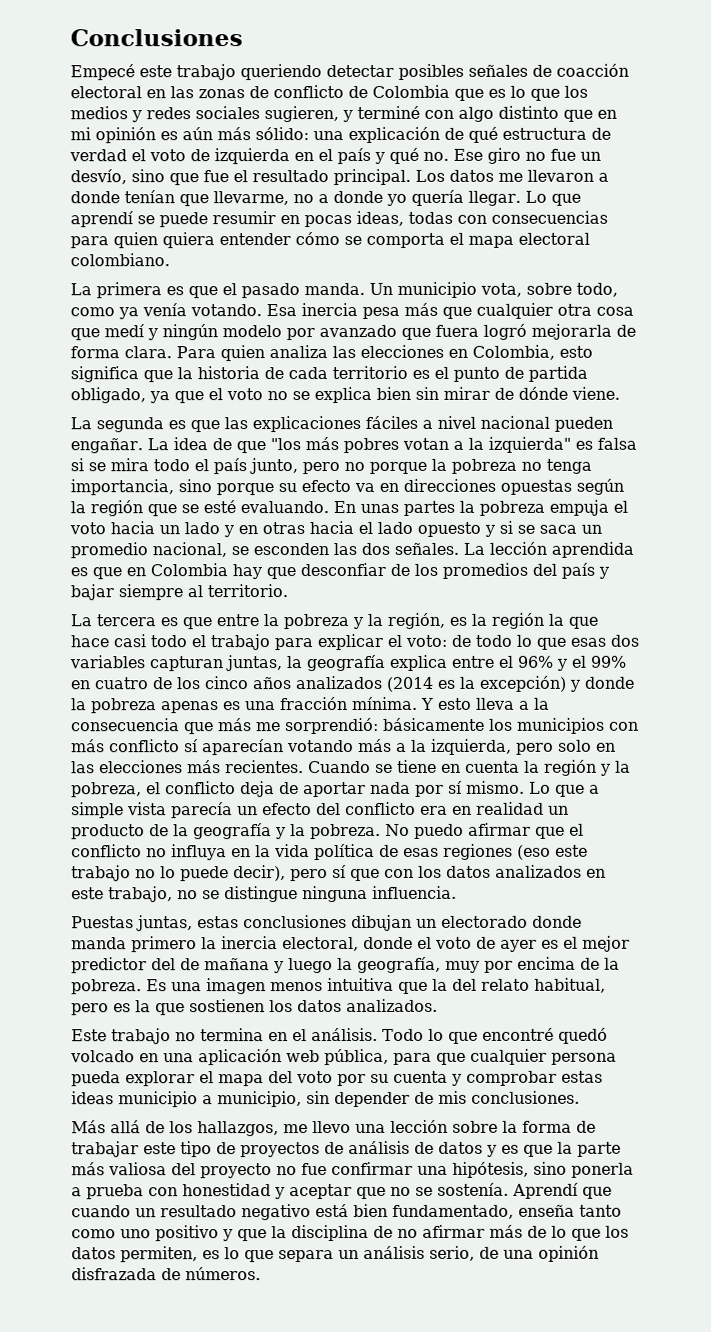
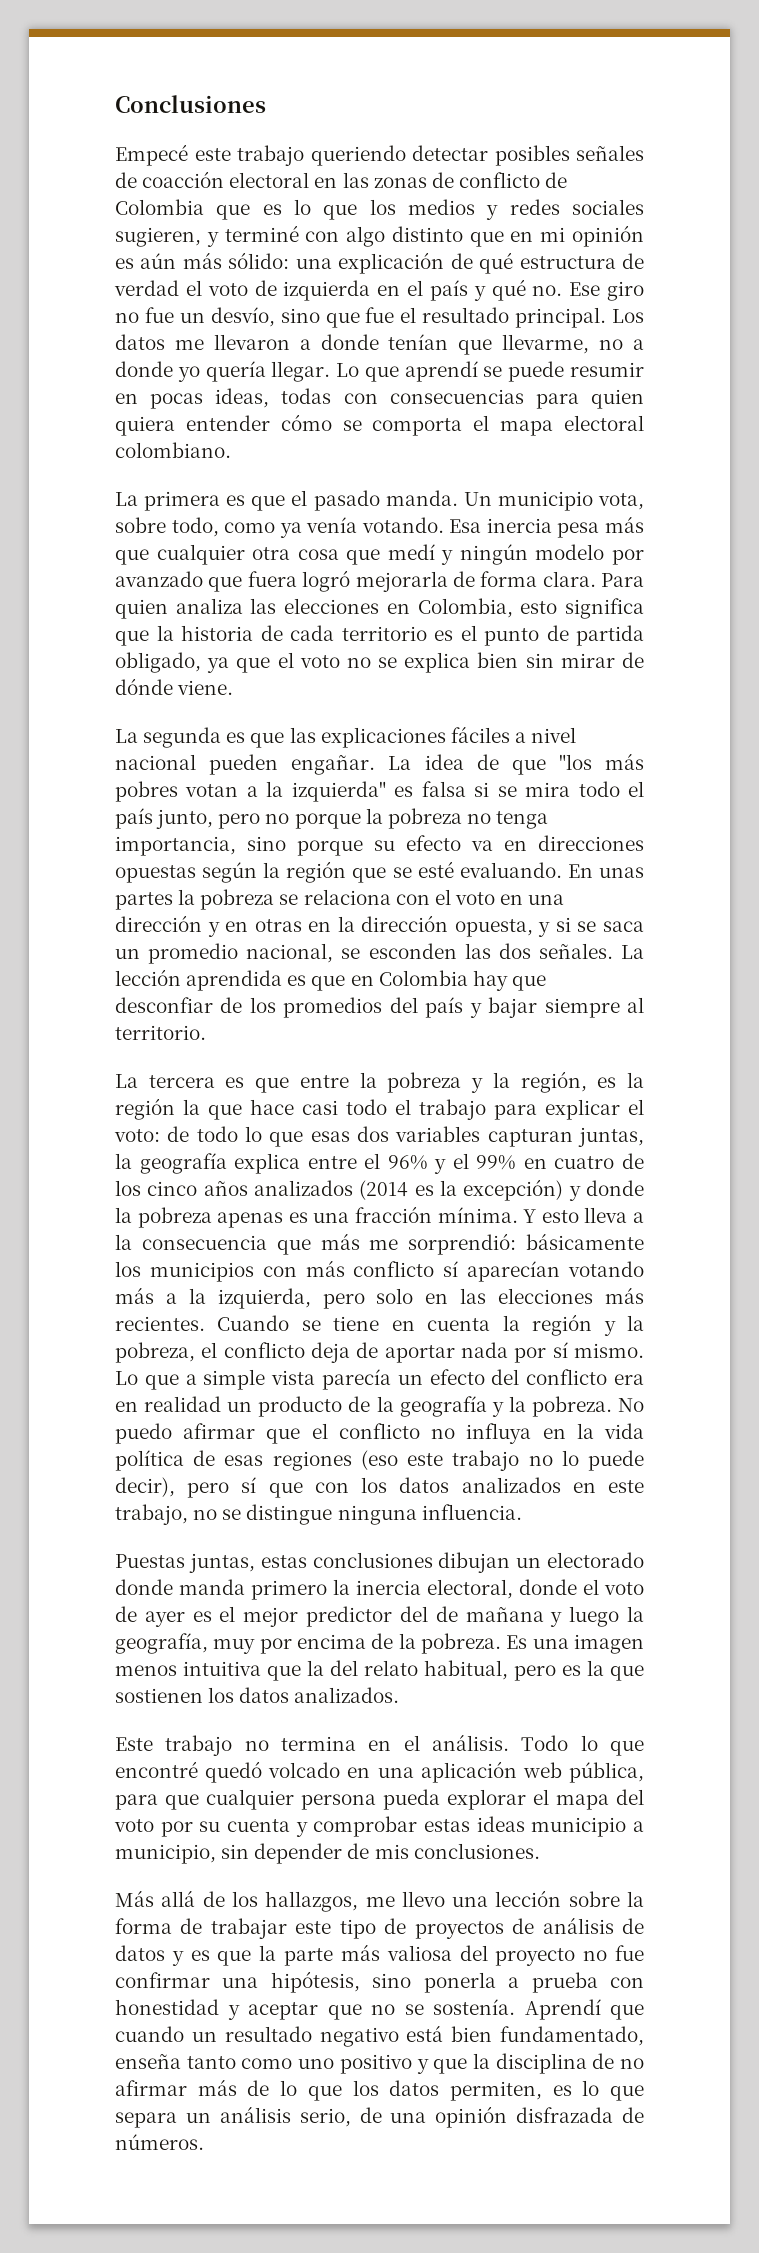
- En unas partes la pobreza empuja el voto hacia un lado y en otras hacia el lado opuesto y si se saca un promedio nacional, se esconden las dos señales.
+ En unas partes la pobreza se relaciona con el voto en una dirección y en otras en la dirección opuesta, y si se saca un promedio nacional, se esconden las dos señales.

